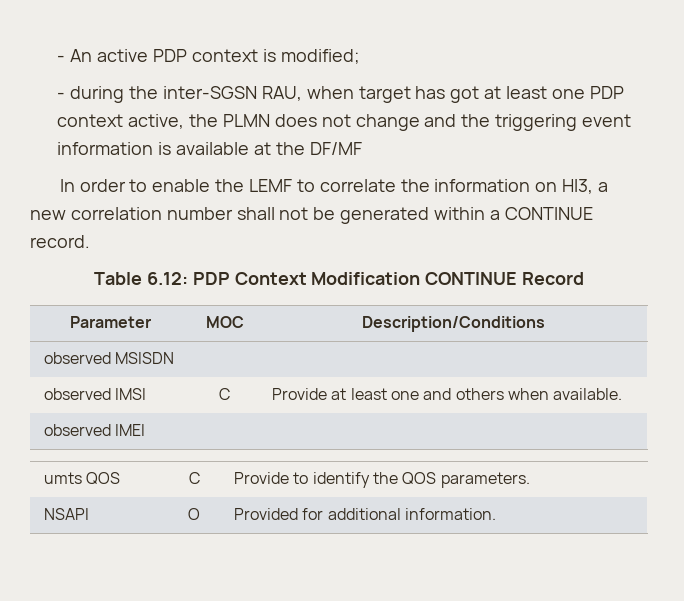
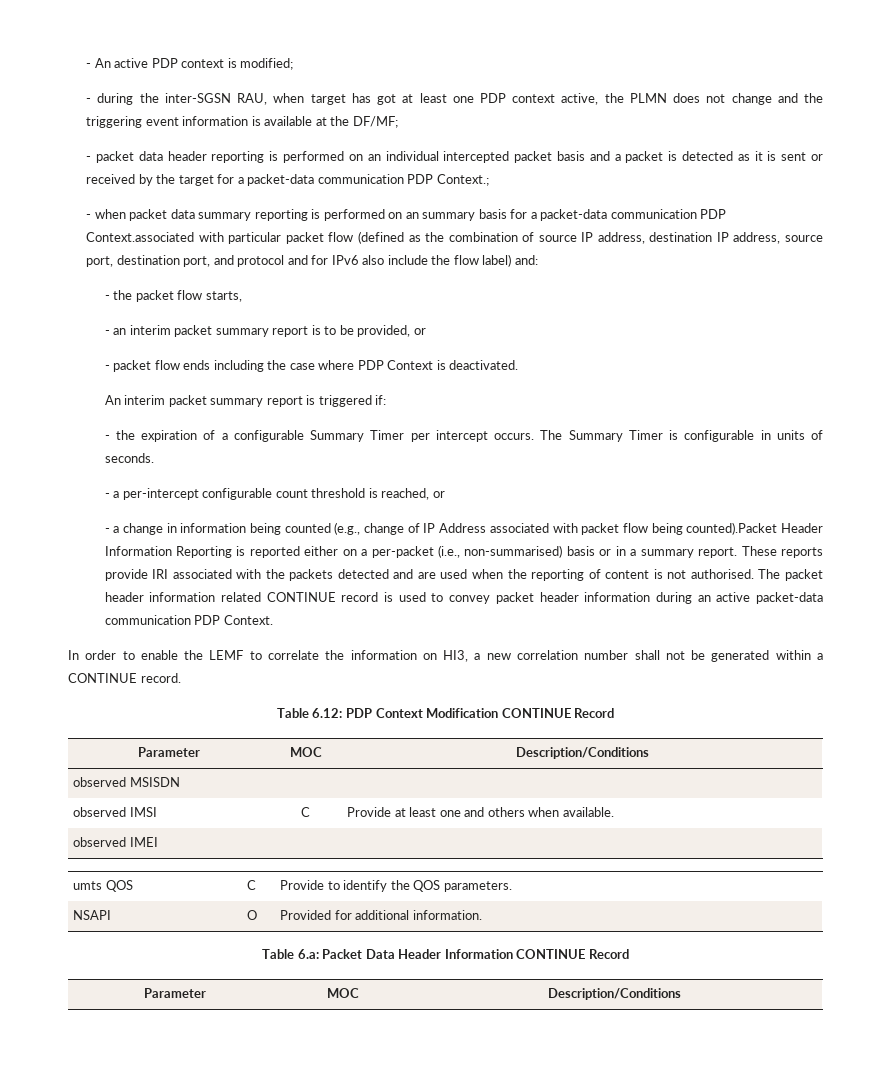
- - during the inter-SGSN RAU, when target has got at least one PDP context active, the PLMN does not change and the triggering event information is available at the DF/MF
+ - during the inter-SGSN RAU, when target has got at least one PDP context active, the PLMN does not change and the triggering event information is available at the DF/MF;
+ - packet data header reporting is performed on an individual intercepted packet basis and a packet is detected as it is sent or received by the target for a packet-data communication PDP Context.;
+ - when packet data summary reporting is performed on an summary basis for a packet-data communication PDP Context.associated with particular packet flow (defined as the combination of source IP address, destination IP address, source port, destination port, and protocol and for IPv6 also include the flow label) and:
+ - the packet flow starts,
+ - an interim packet summary report is to be provided, or
+ - packet flow ends including the case where PDP Context is deactivated.
+ An interim packet summary report is triggered if:
+ - the expiration of a configurable Summary Timer per intercept occurs. The Summary Timer is configurable in units of seconds.
+ - a per-intercept configurable count threshold is reached, or
+ - a change in information being counted (e.g., change of IP Address associated with packet flow being counted).Packet Header Information Reporting is reported either on a per-packet (i.e., non-summarised) basis or in a summary report. These reports provide IRI associated with the packets detected and are used when the reporting of content is not authorised. The packet header information related CONTINUE record is used to convey packet header information during an active packet-data communication PDP Context.
+ Table 6.a: Packet Data Header Information CONTINUE Record
+ Parameter | MOC | Description/Conditions

